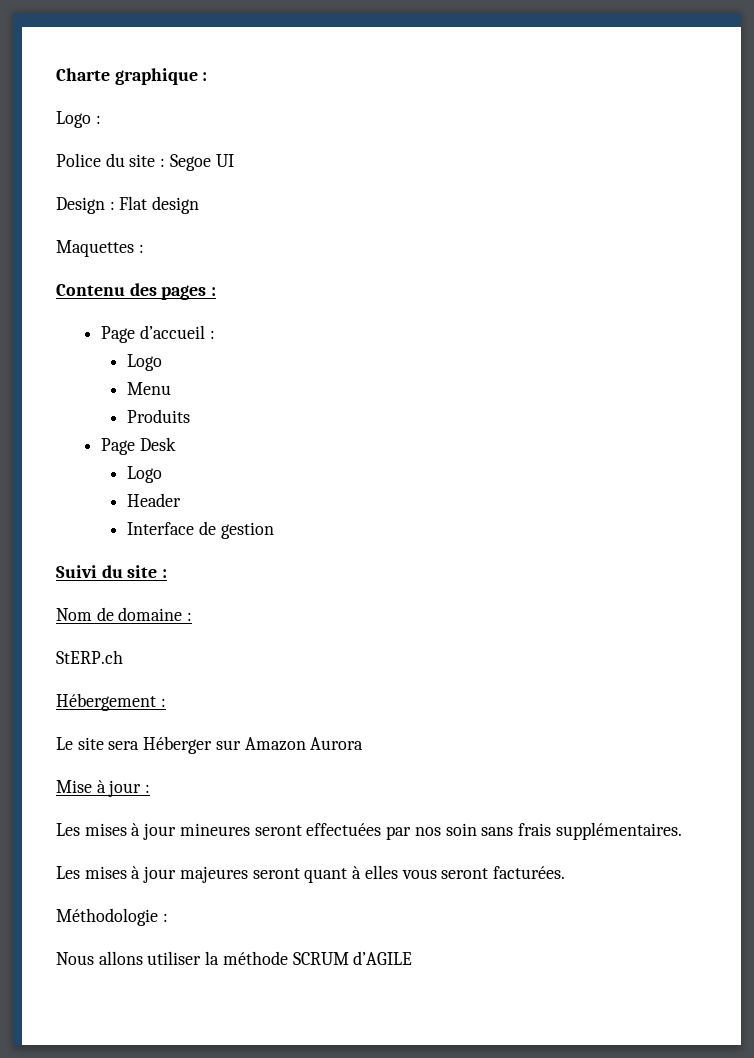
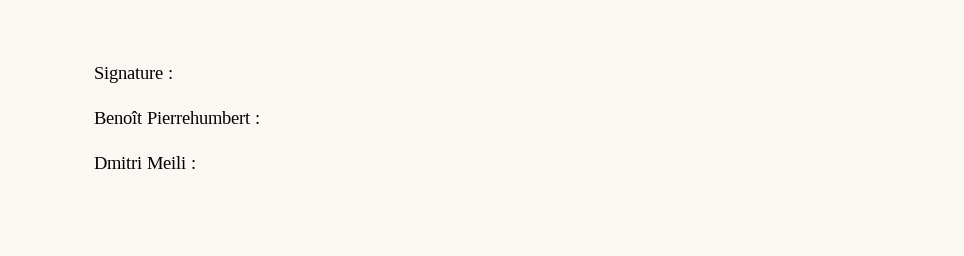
- Charte graphique :
- Logo :
- Police du site : Segoe UI
- Design : Flat design
- Maquettes :
- Contenu des pages :
- Page d’accueil :
- Logo
- Menu
- Produits
- Page Desk
- Logo
- Header
- Interface de gestion
- Suivi du site :
- Nom de domaine :
- StERP.ch
- Hébergement :
- Le site sera Héberger sur Amazon Aurora
- Mise à jour :
- Les mises à jour mineures seront effectuées par nos soin sans frais supplémentaires.
- Les mises à jour majeures seront quant à elles vous seront facturées.
- Méthodologie :
- Nous allons utiliser la méthode SCRUM d’AGILE
+ Signature :
+ Benoît Pierrehumbert :
+ Dmitri Meili :

